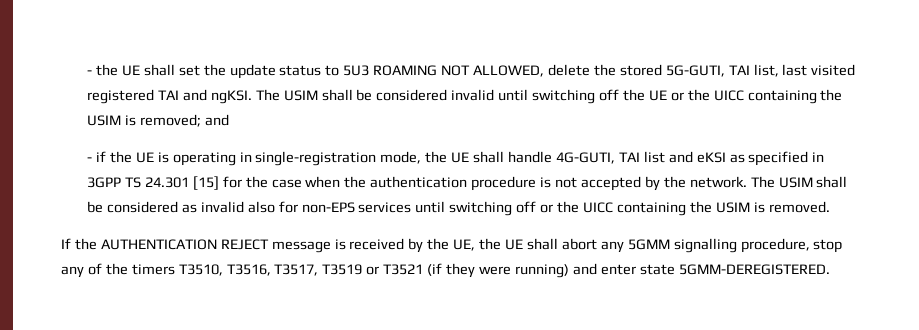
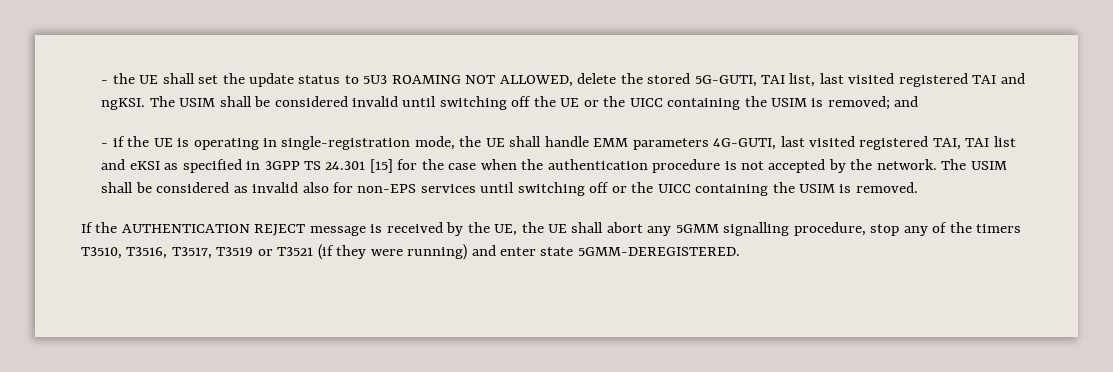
- - if the UE is operating in single-registration mode, the UE shall handle 4G-GUTI, TAI list and eKSI as specified in 3GPP TS 24.301 [15] for the case when the authentication procedure is not accepted by the network.
+ - if the UE is operating in single-registration mode, the UE shall handle EMM parameters 4G-GUTI, last visited registered TAI, TAI list and eKSI as specified in 3GPP TS 24.301 [15] for the case when the authentication procedure is not accepted by the network.

